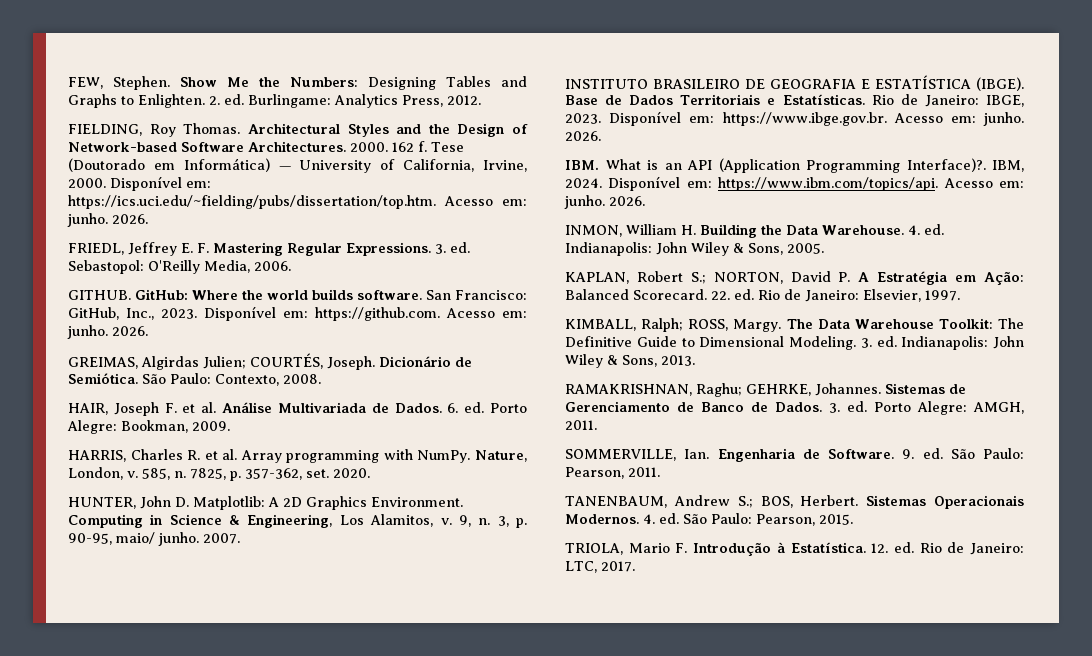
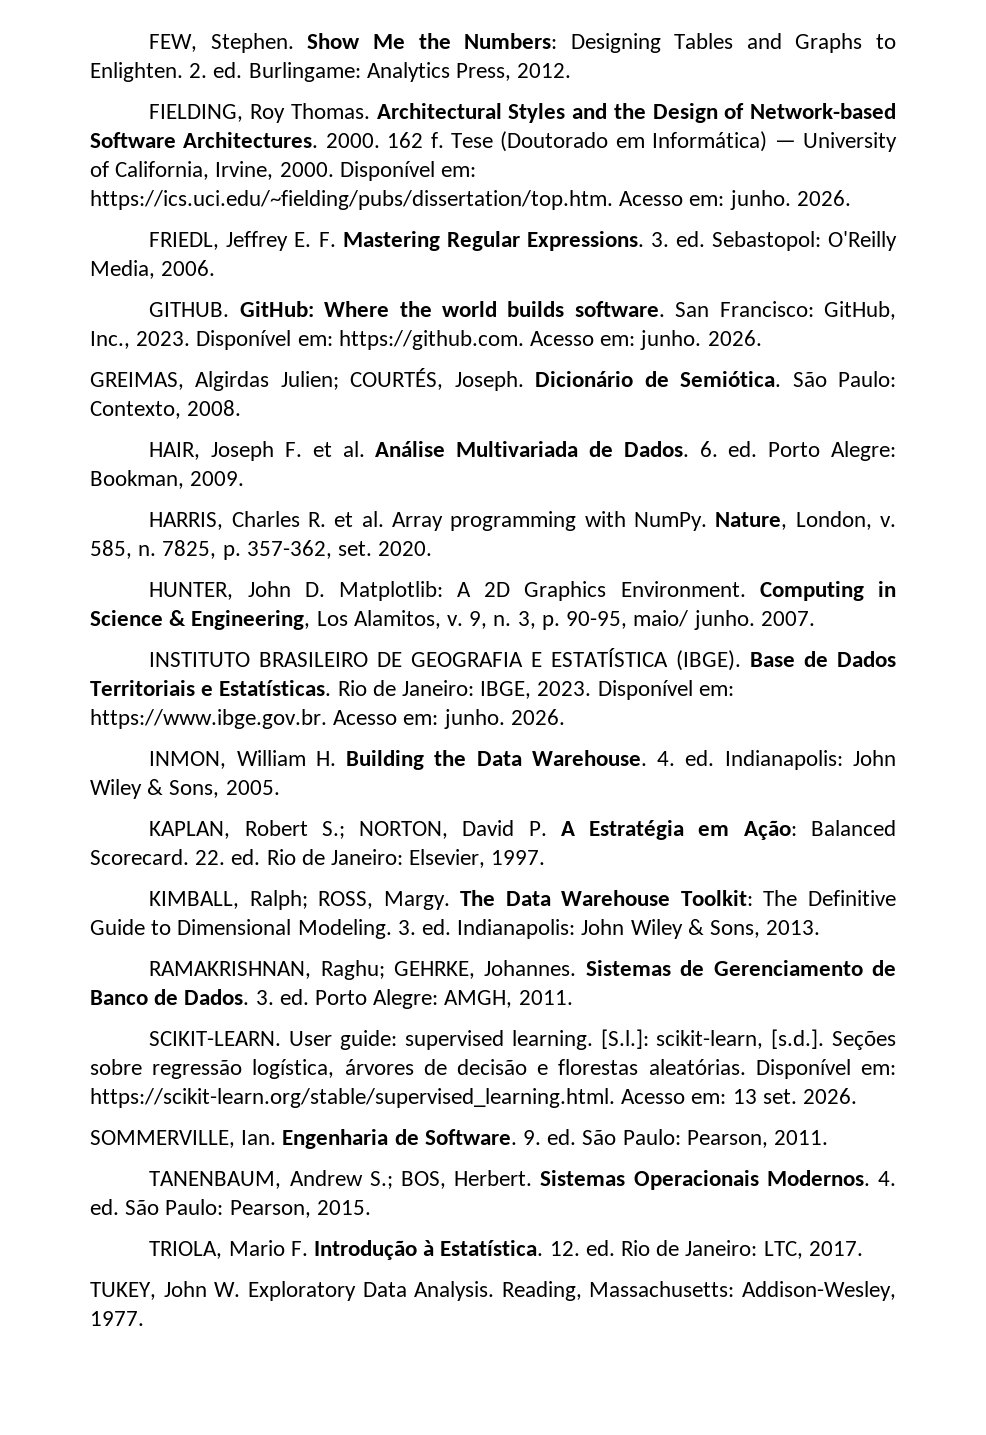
- IBM. What is an API (Application Programming Interface)?. IBM, 2024. Disponível em: https://www.ibm.com/topics/api. Acesso em: junho. 2026.
+ SCIKIT-LEARN. User guide: supervised learning. [S.l.]: scikit-learn, [s.d.]. Seções sobre regressão logística, árvores de decisão e florestas aleatórias. Disponível em: https://scikit-learn.org/stable/supervised_learning.html. Acesso em: 13 set. 2026.
+ TUKEY, John W. Exploratory Data Analysis. Reading, Massachusetts: Addison-Wesley, 1977.

